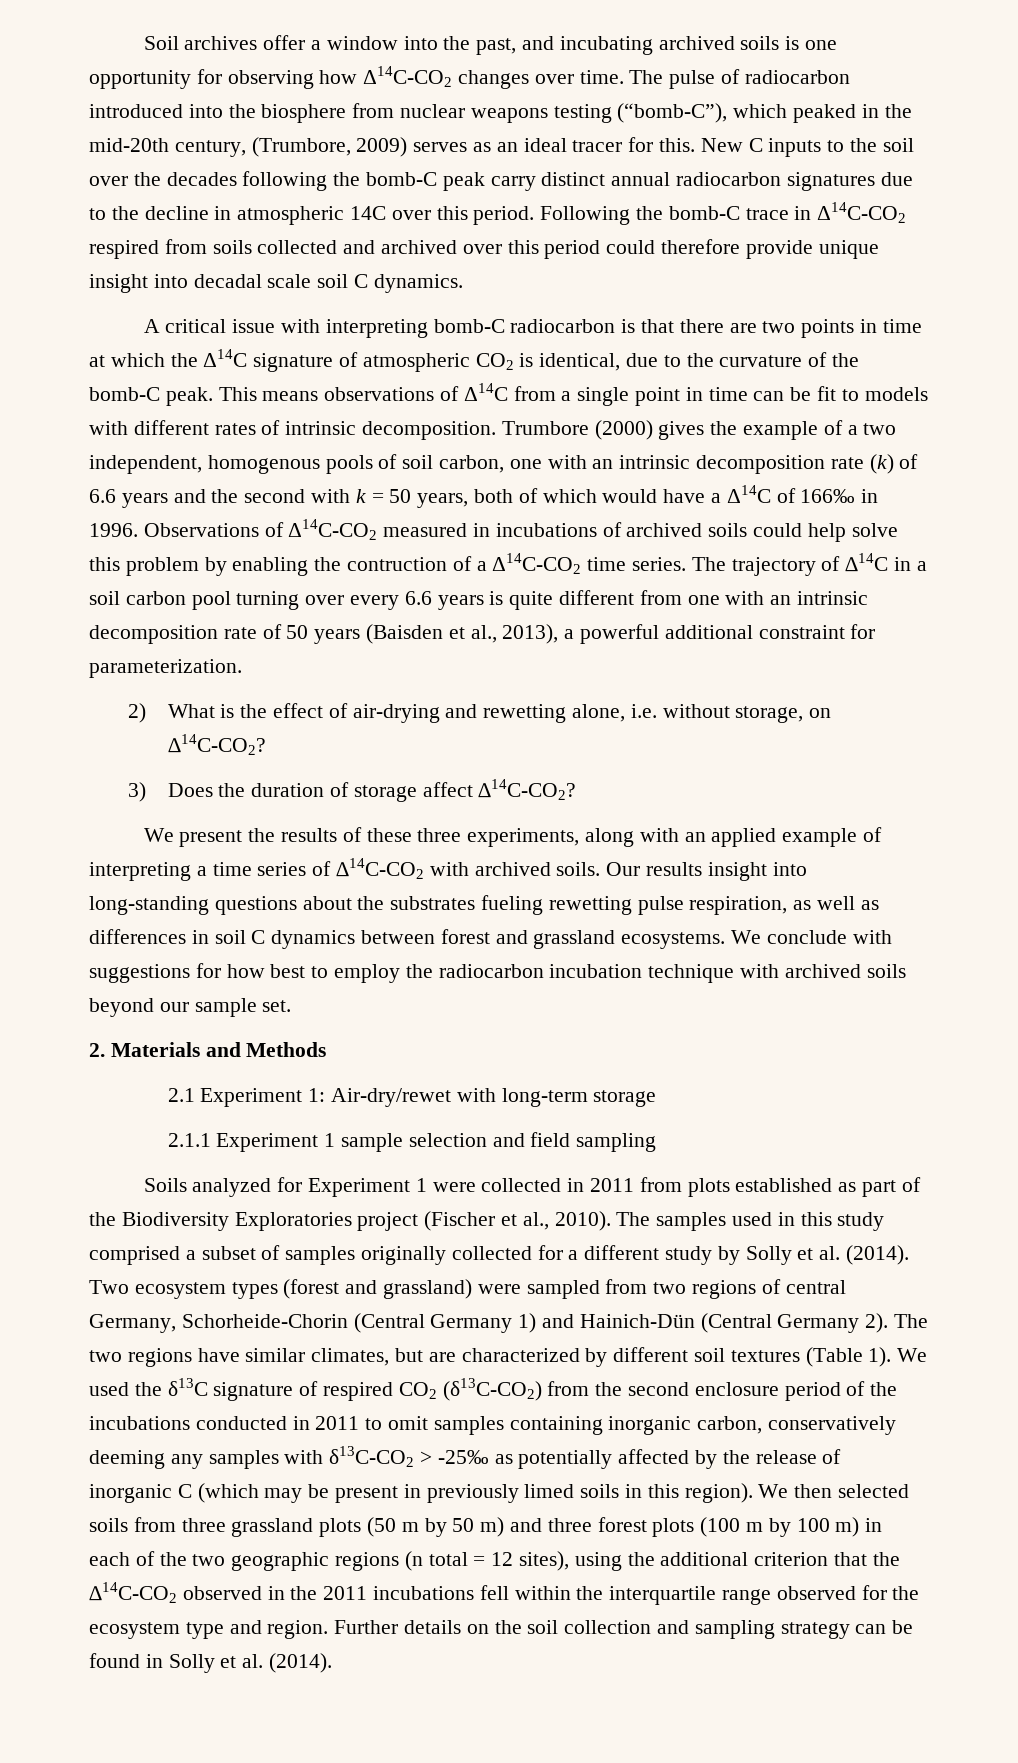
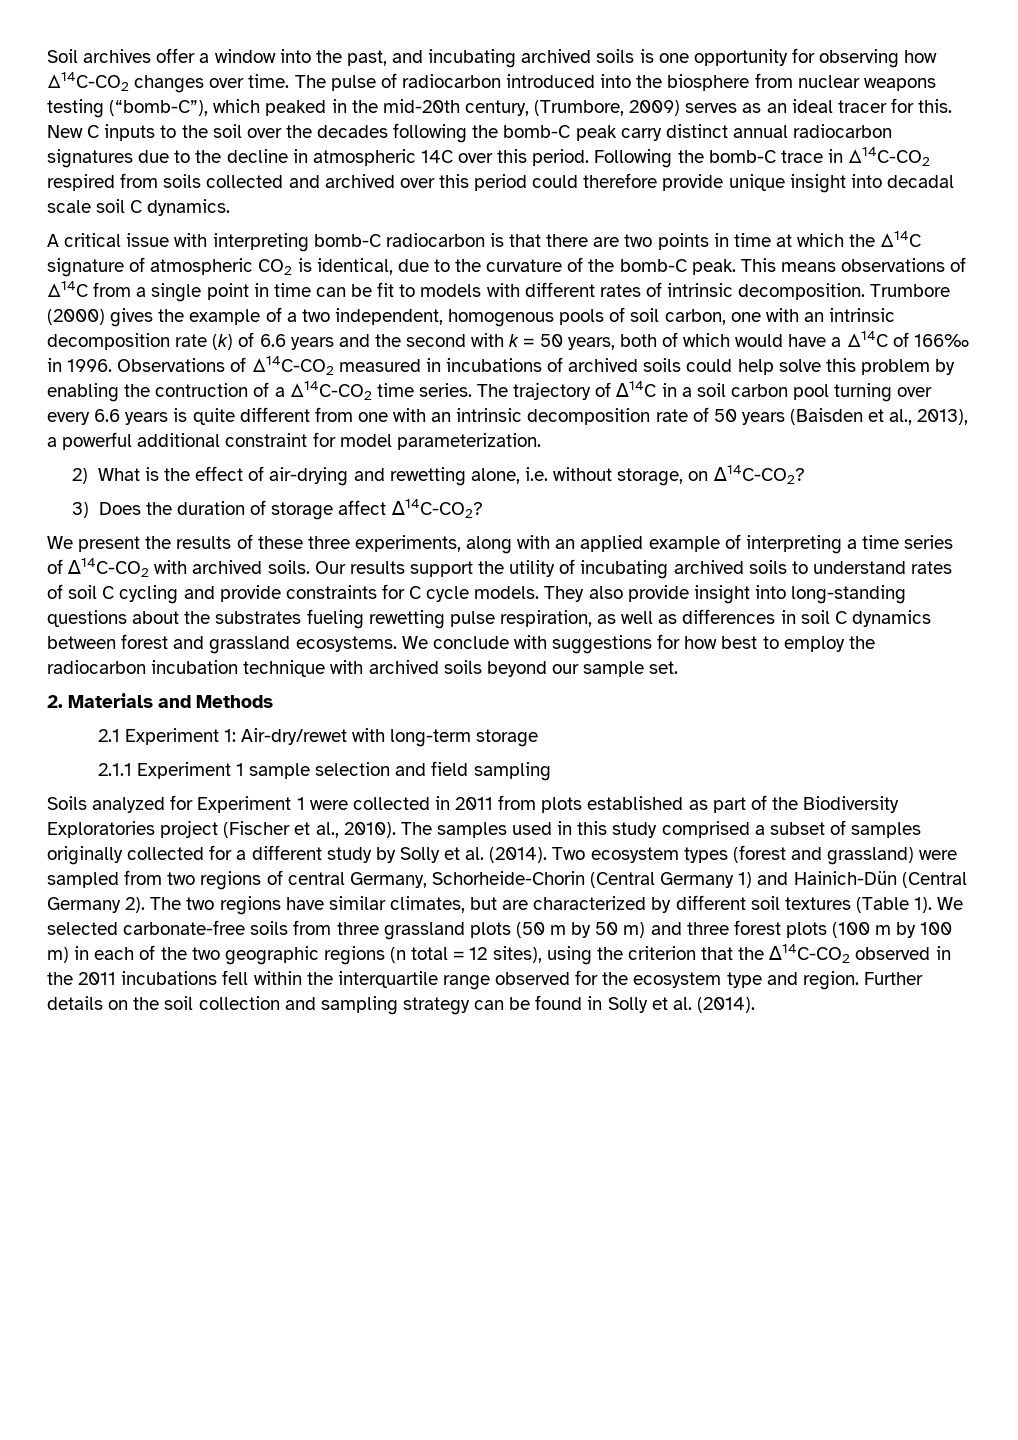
- The trajectory of ∆14C in a soil carbon pool turning over every 6.6 years is quite different from one with an intrinsic decomposition rate of 50 years (Baisden et al., 2013), a powerful additional constraint for parameterization.
+ The trajectory of ∆14C in a soil carbon pool turning over every 6.6 years is quite different from one with an intrinsic decomposition rate of 50 years (Baisden et al., 2013), a powerful additional constraint for model parameterization.
- Our results insight into long-standing questions about the substrates fueling rewetting pulse respiration, as well as differences in soil C dynamics between forest and grassland ecosystems.
+ Our results support the utility of incubating archived soils to understand rates of soil C cycling and provide constraints for C cycle models. They also provide insight into long-standing questions about the substrates fueling rewetting pulse respiration, as well as differences in soil C dynamics between forest and grassland ecosystems.
- We used the δ13C signature of respired CO2 (δ13C-CO2) from the second enclosure period of the incubations conducted in 2011 to omit samples containing inorganic carbon, conservatively deeming any samples with δ13C-CO2 > -25‰ as potentially affected by the release of inorganic C (which may be present in previously limed soils in this region). We then selected soils from three grassland plots (50 m by 50 m) and three forest plots (100 m by 100 m) in each of the two geographic regions (n total = 12 sites), using the additional criterion that the ∆14C-CO2 observed in the 2011 incubations fell within the interquartile range observed for the ecosystem type and region.
+ We selected carbonate-free soils from three grassland plots (50 m by 50 m) and three forest plots (100 m by 100 m) in each of the two geographic regions (n total = 12 sites), using the criterion that the ∆14C-CO2 observed in the 2011 incubations fell within the interquartile range observed for the ecosystem type and region.

